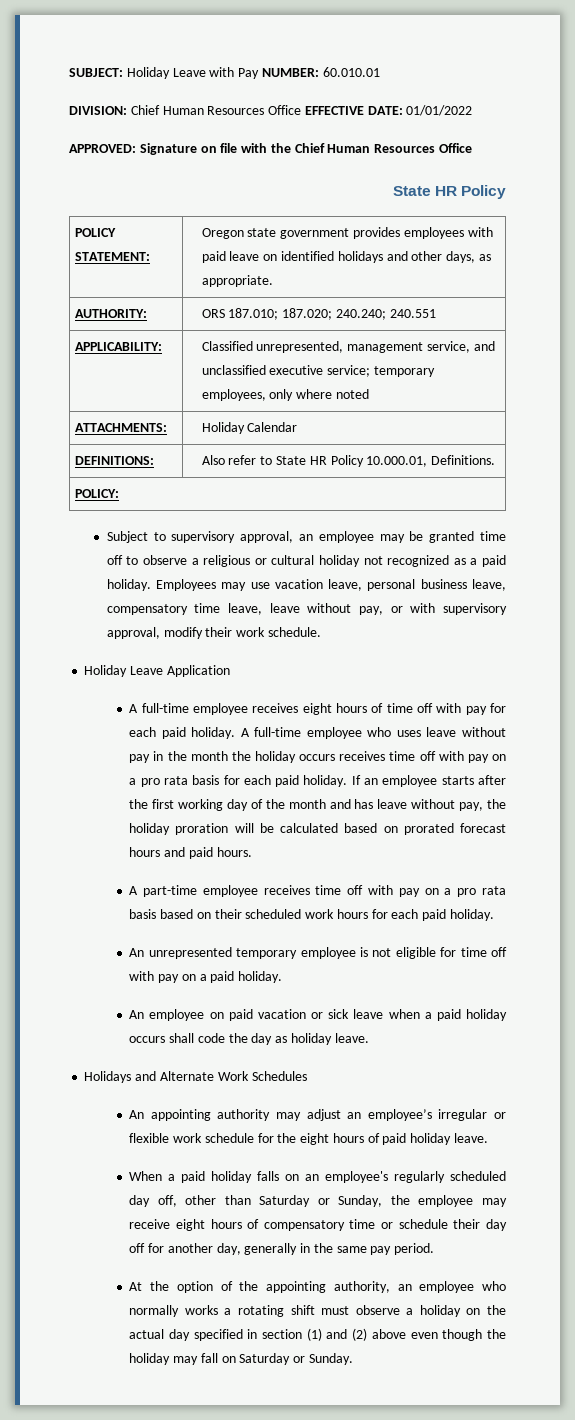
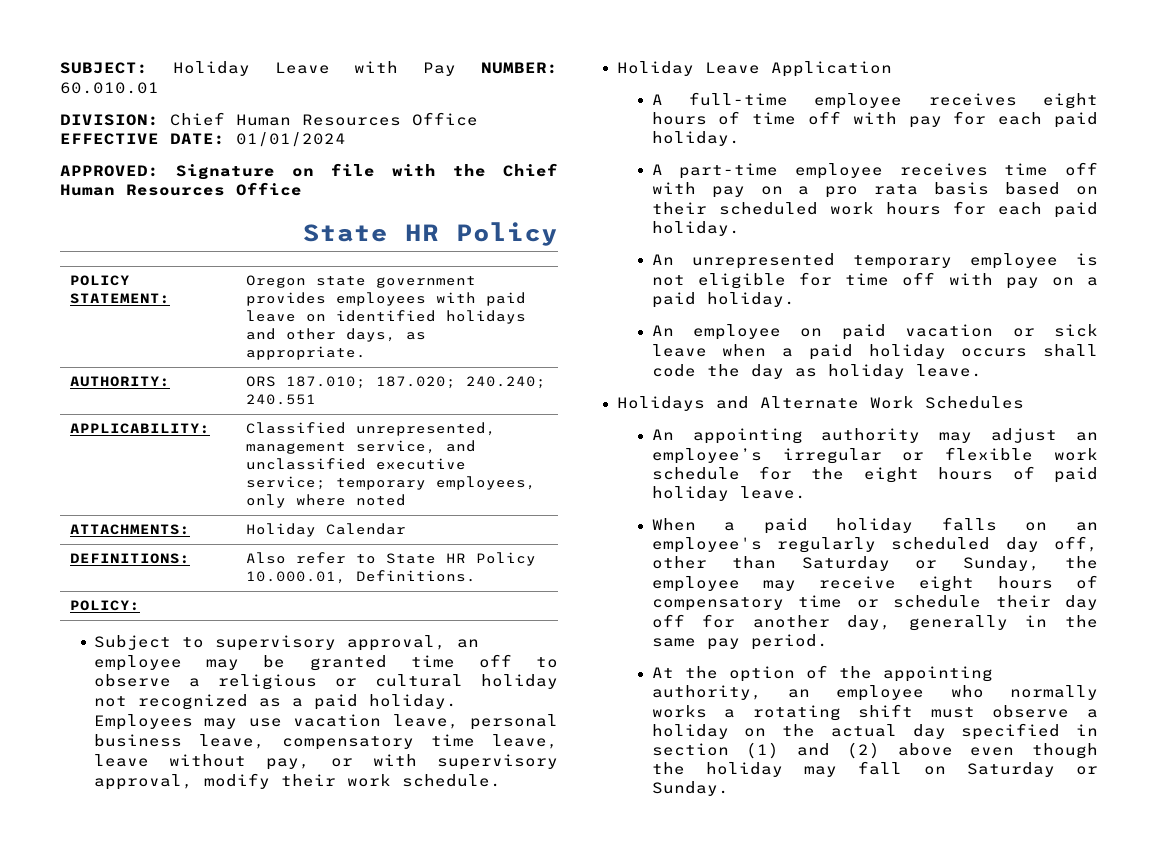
- DIVISION: Chief Human Resources Office EFFECTIVE DATE: 01/01/2022
+ DIVISION: Chief Human Resources Office EFFECTIVE DATE: 01/01/2024
- A full-time employee who uses leave without pay in the month the holiday occurs receives time off with pay on a pro rata basis for each paid holiday. If an employee starts after the first working day of the month and has leave without pay, the holiday proration will be calculated based on prorated forecast hours and paid hours.

